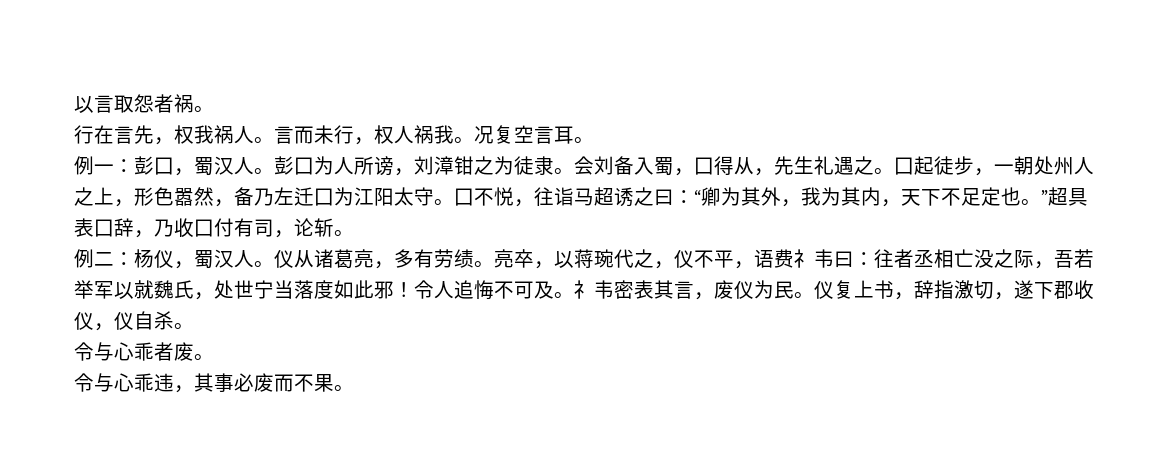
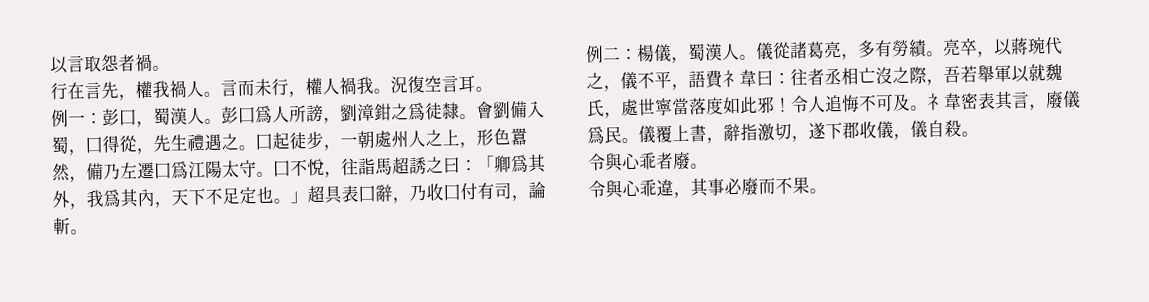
- 以言取怨者祸。
+ 以言取怨者禍。
- 行在言先，权我祸人。
+ 行在言先，權我禍人。
- 言而未行，权人祸我。况复空言耳。
+ 言而未行，權人禍我。況復空言耳。
- 例一：彭囗，蜀汉人。
+ 例一：彭囗，蜀漢人。
- 彭囗为人所谤，刘漳钳之为徒隶。会刘备入蜀，囗得从，先生礼遇之。
+ 彭囗爲人所謗，劉漳鉗之爲徒隸。會劉備入蜀，囗得從，先生禮遇之。
- 囗起徒步，一朝处州人之上，形色嚣然，备乃左迁囗为江阳太守。囗不悦，往诣马超诱之曰：“卿为其外，我为其内，天下不足定也。”超具表囗辞，乃收囗付有司，论斩。
+ 囗起徒步，一朝處州人之上，形色囂然，備乃左遷囗爲江陽太守。囗不悅，往詣馬超誘之曰：「卿爲其外，我爲其內，天下不足定也。」超具表囗辭，乃收囗付有司，論斬。
- 例二：杨仪，蜀汉人。仪从诸葛亮，多有劳绩。
+ 例二：楊儀，蜀漢人。儀從諸葛亮，多有勞績。
- 亮卒，以蒋琬代之，仪不平，语费礻韦曰：往者丞相亡没之际，吾若举军以就魏氏，处世宁当落度如此邪！
+ 亮卒，以蔣琬代之，儀不平，語費礻韋曰：往者丞相亡沒之際，吾若舉軍以就魏氏，處世寧當落度如此邪！
- 礻韦密表其言，废仪为民。仪复上书，辞指激切，遂下郡收仪，仪自杀。
- 令与心乖者废。
- 令与心乖违，其事必废而不果。
+ 礻韋密表其言，廢儀爲民。儀覆上書，辭指激切，遂下郡收儀，儀自殺。
+ 令與心乖者廢。
+ 令與心乖違，其事必廢而不果。

